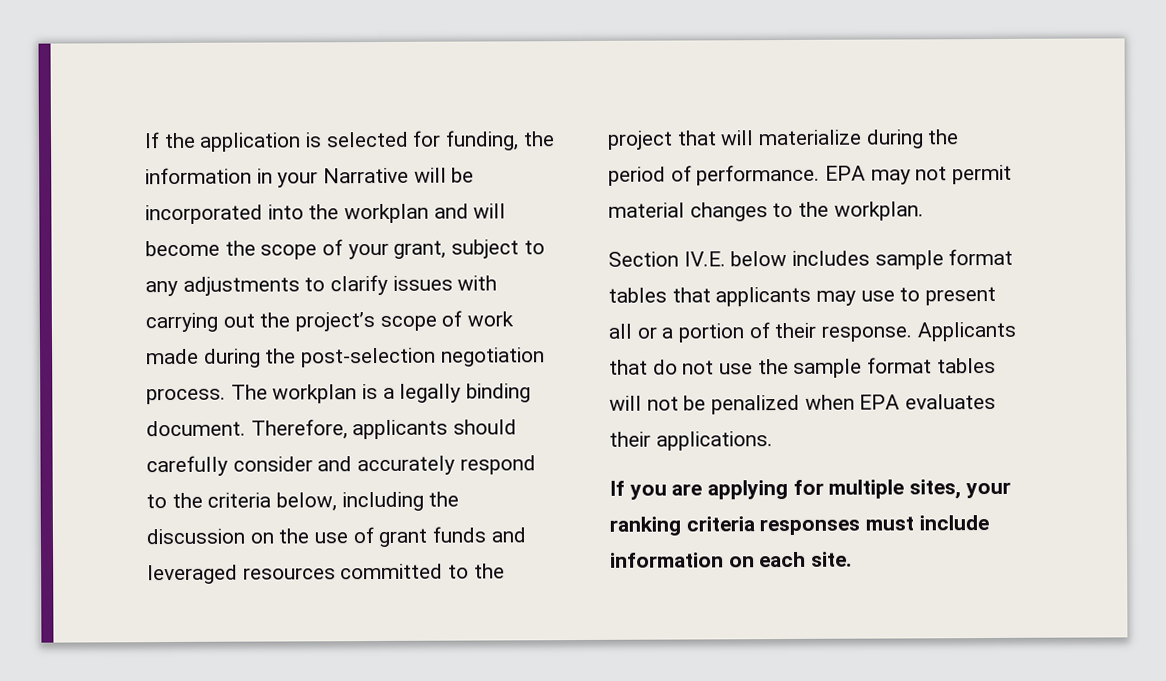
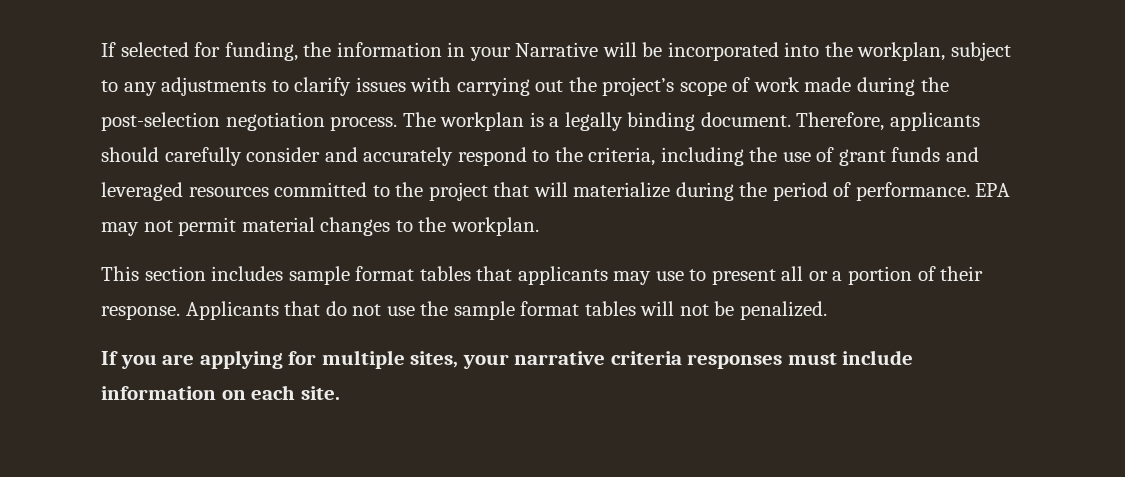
- If the application is selected for funding, the information in your Narrative will be incorporated into the workplan and will become the scope of your grant, subject to any adjustments to clarify issues with carrying out the project’s scope of work made during the post-selection negotiation process.
+ If selected for funding, the information in your Narrative will be incorporated into the workplan, subject to any adjustments to clarify issues with carrying out the project’s scope of work made during the post-selection negotiation process.
- Therefore, applicants should carefully consider and accurately respond to the criteria below, including the discussion on the use of grant funds and leveraged resources committed to the project that will materialize during the period of performance.
+ Therefore, applicants should carefully consider and accurately respond to the criteria, including the use of grant funds and leveraged resources committed to the project that will materialize during the period of performance.
- Section IV.E. below includes sample format tables that applicants may use to present all or a portion of their response.
+ This section includes sample format tables that applicants may use to present all or a portion of their response.
- Applicants that do not use the sample format tables will not be penalized when EPA evaluates their applications.
+ Applicants that do not use the sample format tables will not be penalized.
- If you are applying for multiple sites, your ranking criteria responses must include information on each site.
+ If you are applying for multiple sites, your narrative criteria responses must include information on each site.

